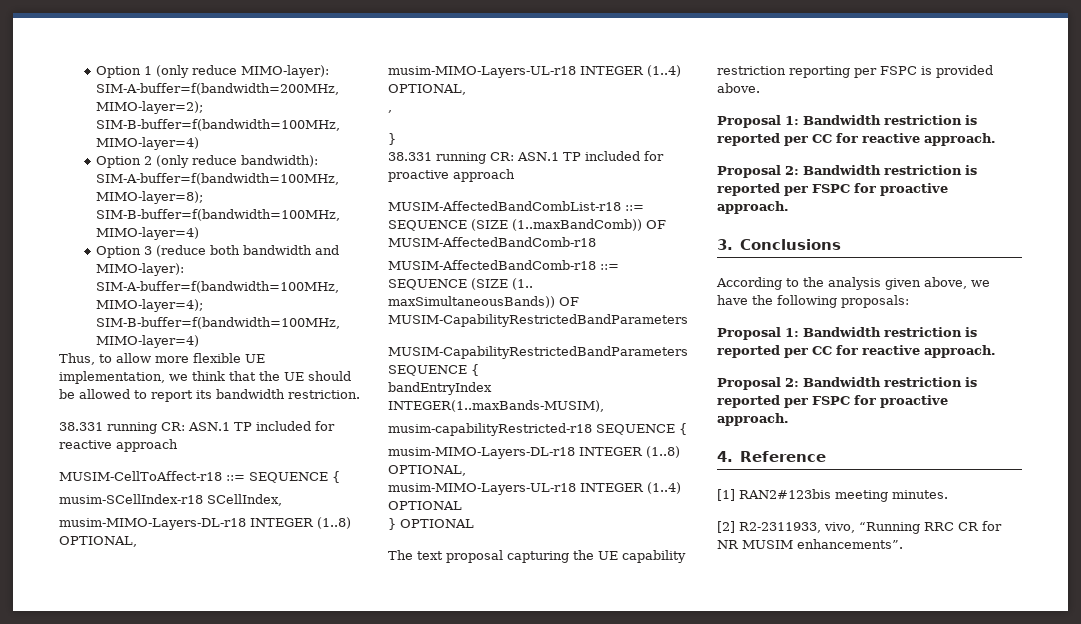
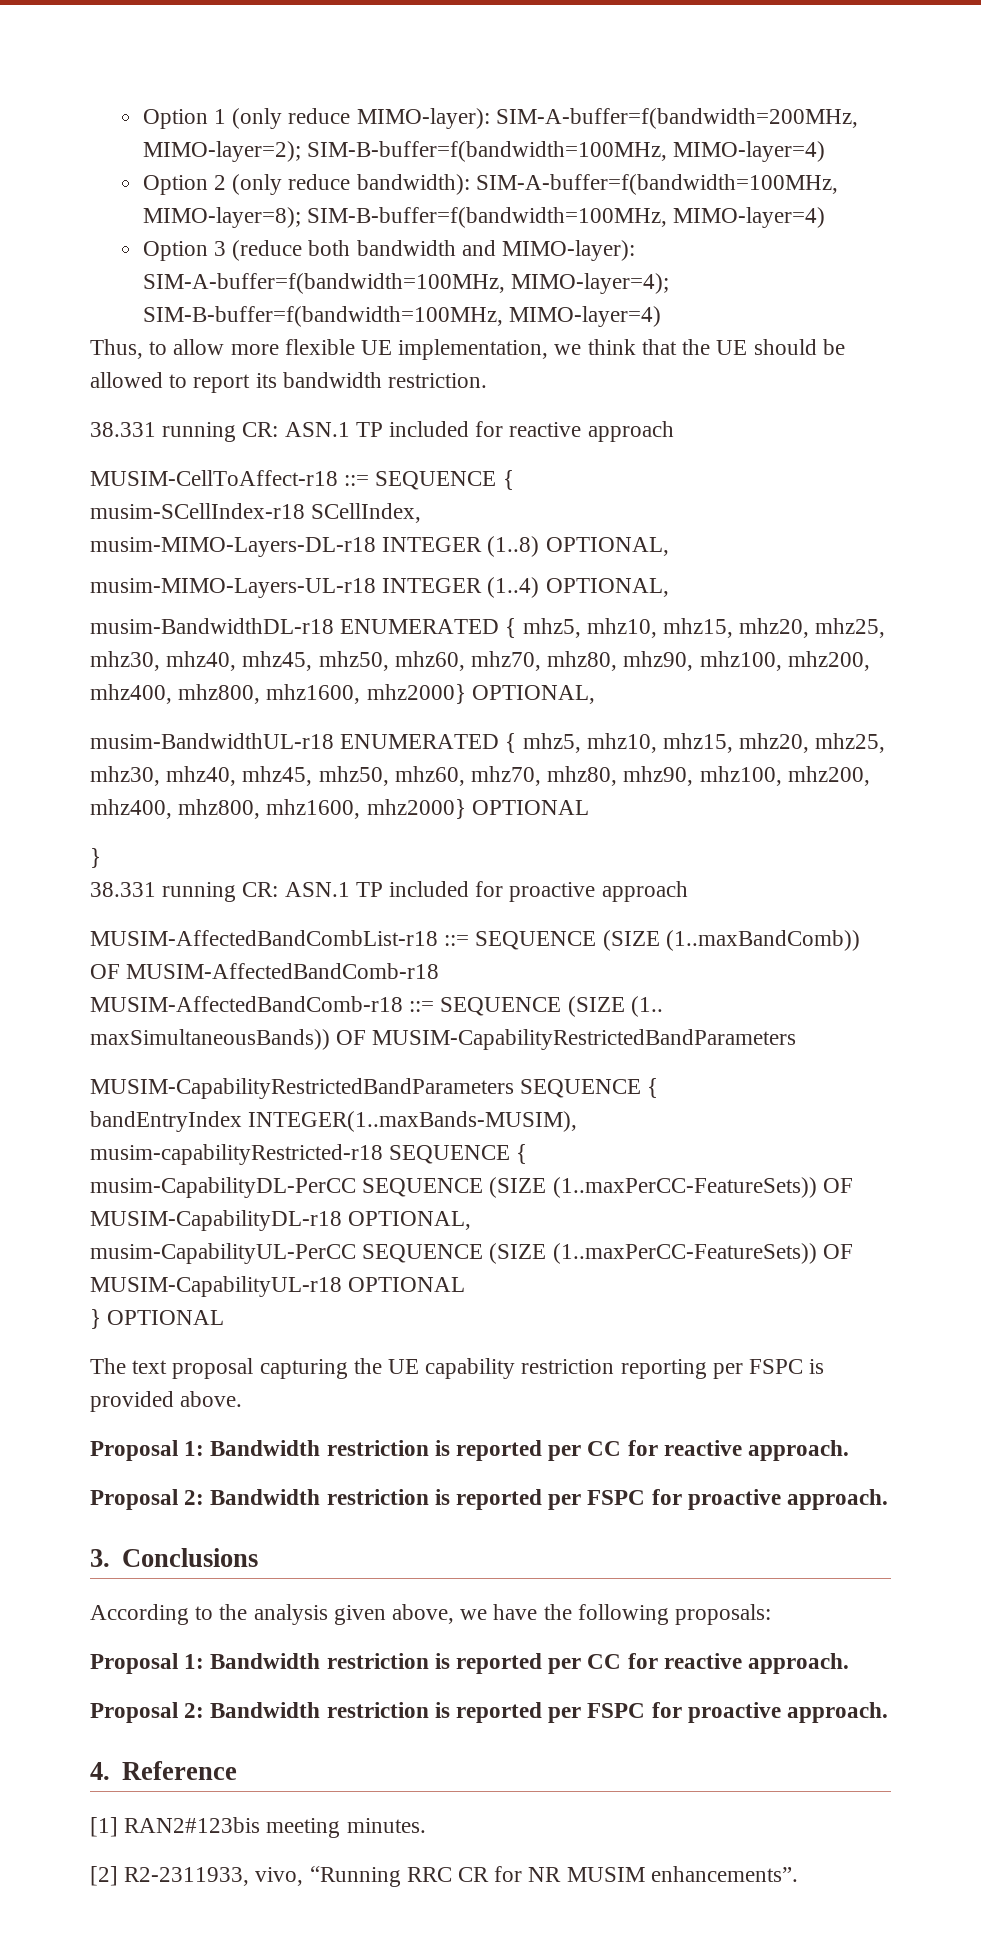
- ,
+ musim-BandwidthDL-r18 ENUMERATED { mhz5, mhz10, mhz15, mhz20, mhz25, mhz30, mhz40, mhz45, mhz50, mhz60, mhz70, mhz80, mhz90, mhz100, mhz200, mhz400, mhz800, mhz1600, mhz2000} OPTIONAL,
+ musim-BandwidthUL-r18 ENUMERATED { mhz5, mhz10, mhz15, mhz20, mhz25, mhz30, mhz40, mhz45, mhz50, mhz60, mhz70, mhz80, mhz90, mhz100, mhz200, mhz400, mhz800, mhz1600, mhz2000} OPTIONAL
  musim-capabilityRestricted-r18 SEQUENCE {
- musim-MIMO-Layers-DL-r18 INTEGER (1..8) OPTIONAL,
- musim-MIMO-Layers-UL-r18 INTEGER (1..4) OPTIONAL
+ musim-CapabilityDL-PerCC SEQUENCE (SIZE (1..maxPerCC-FeatureSets)) OF MUSIM-CapabilityDL-r18 OPTIONAL,
+ musim-CapabilityUL-PerCC SEQUENCE (SIZE (1..maxPerCC-FeatureSets)) OF MUSIM-CapabilityUL-r18 OPTIONAL

